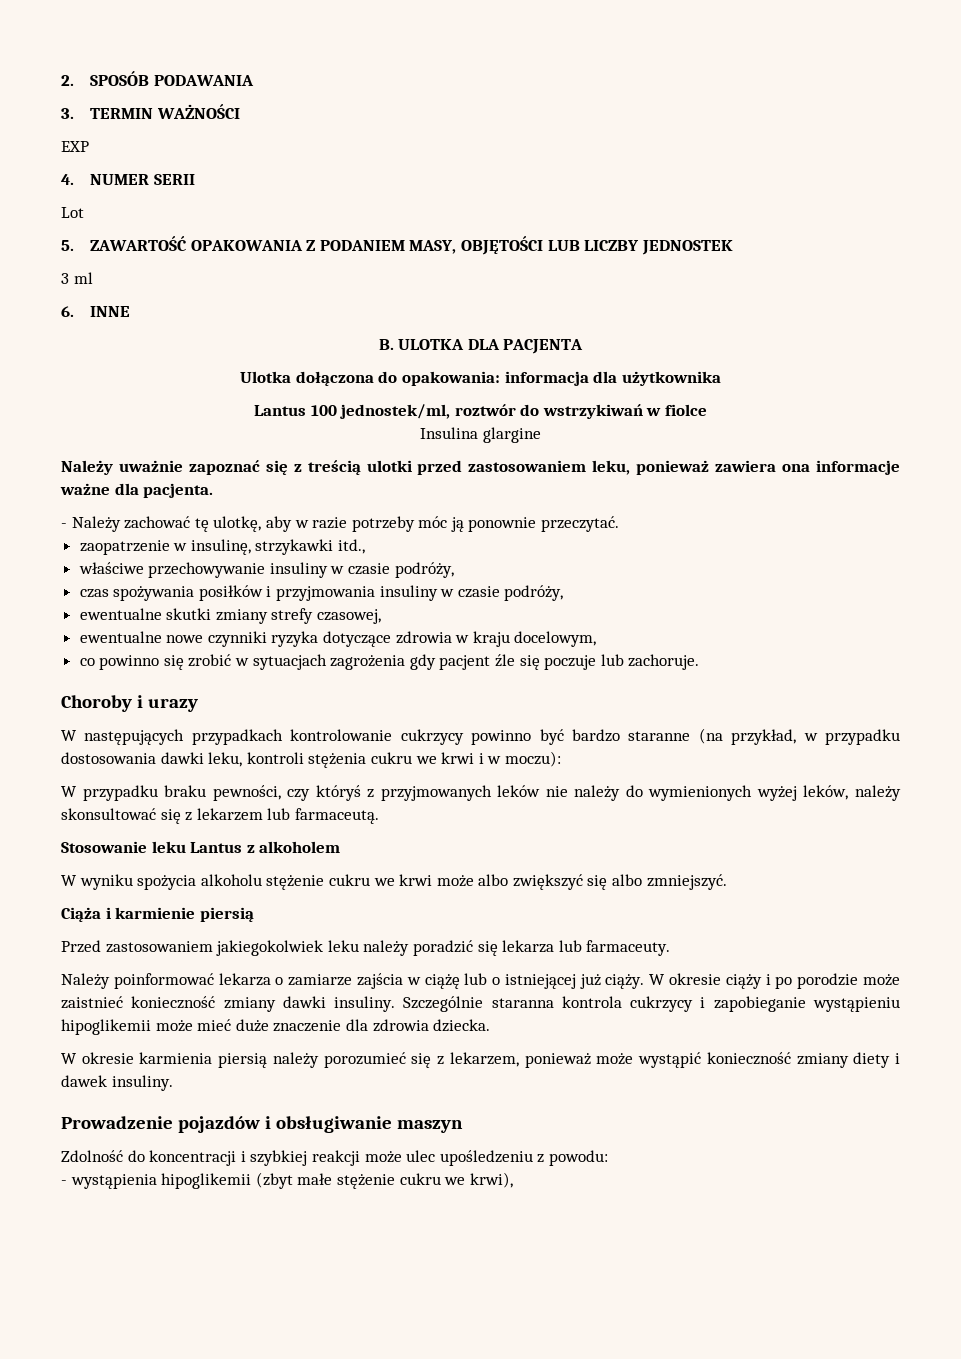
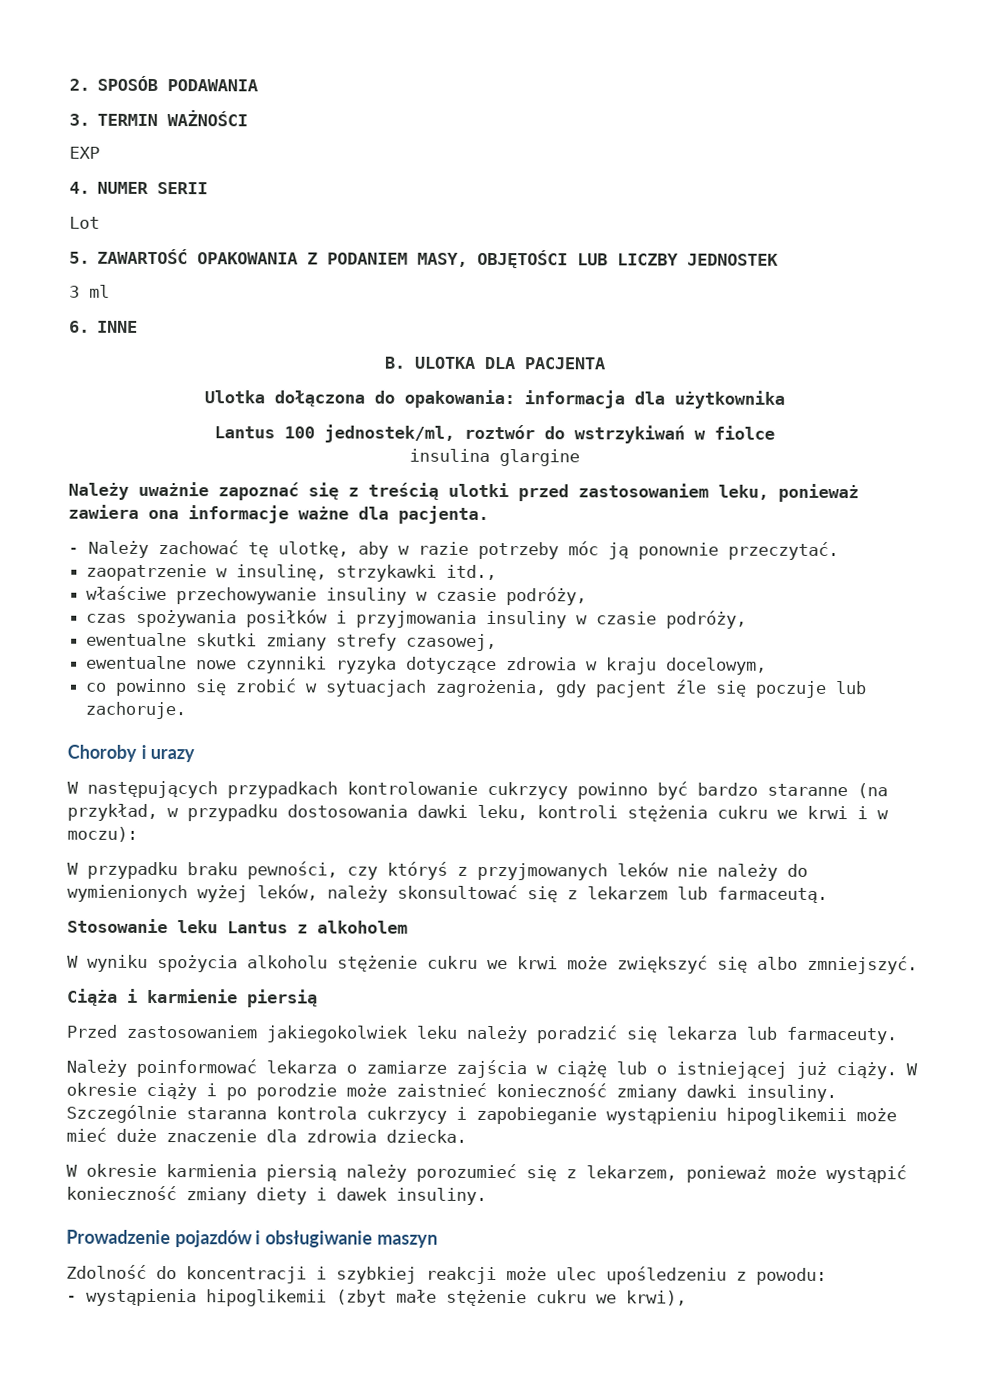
- Insulina glargine
+ insulina glargine
- co powinno się zrobić w sytuacjach zagrożenia gdy pacjent źle się poczuje lub zachoruje.
+ co powinno się zrobić w sytuacjach zagrożenia, gdy pacjent źle się poczuje lub zachoruje.
- W wyniku spożycia alkoholu stężenie cukru we krwi może albo zwiększyć się albo zmniejszyć.
+ W wyniku spożycia alkoholu stężenie cukru we krwi może zwiększyć się albo zmniejszyć.

